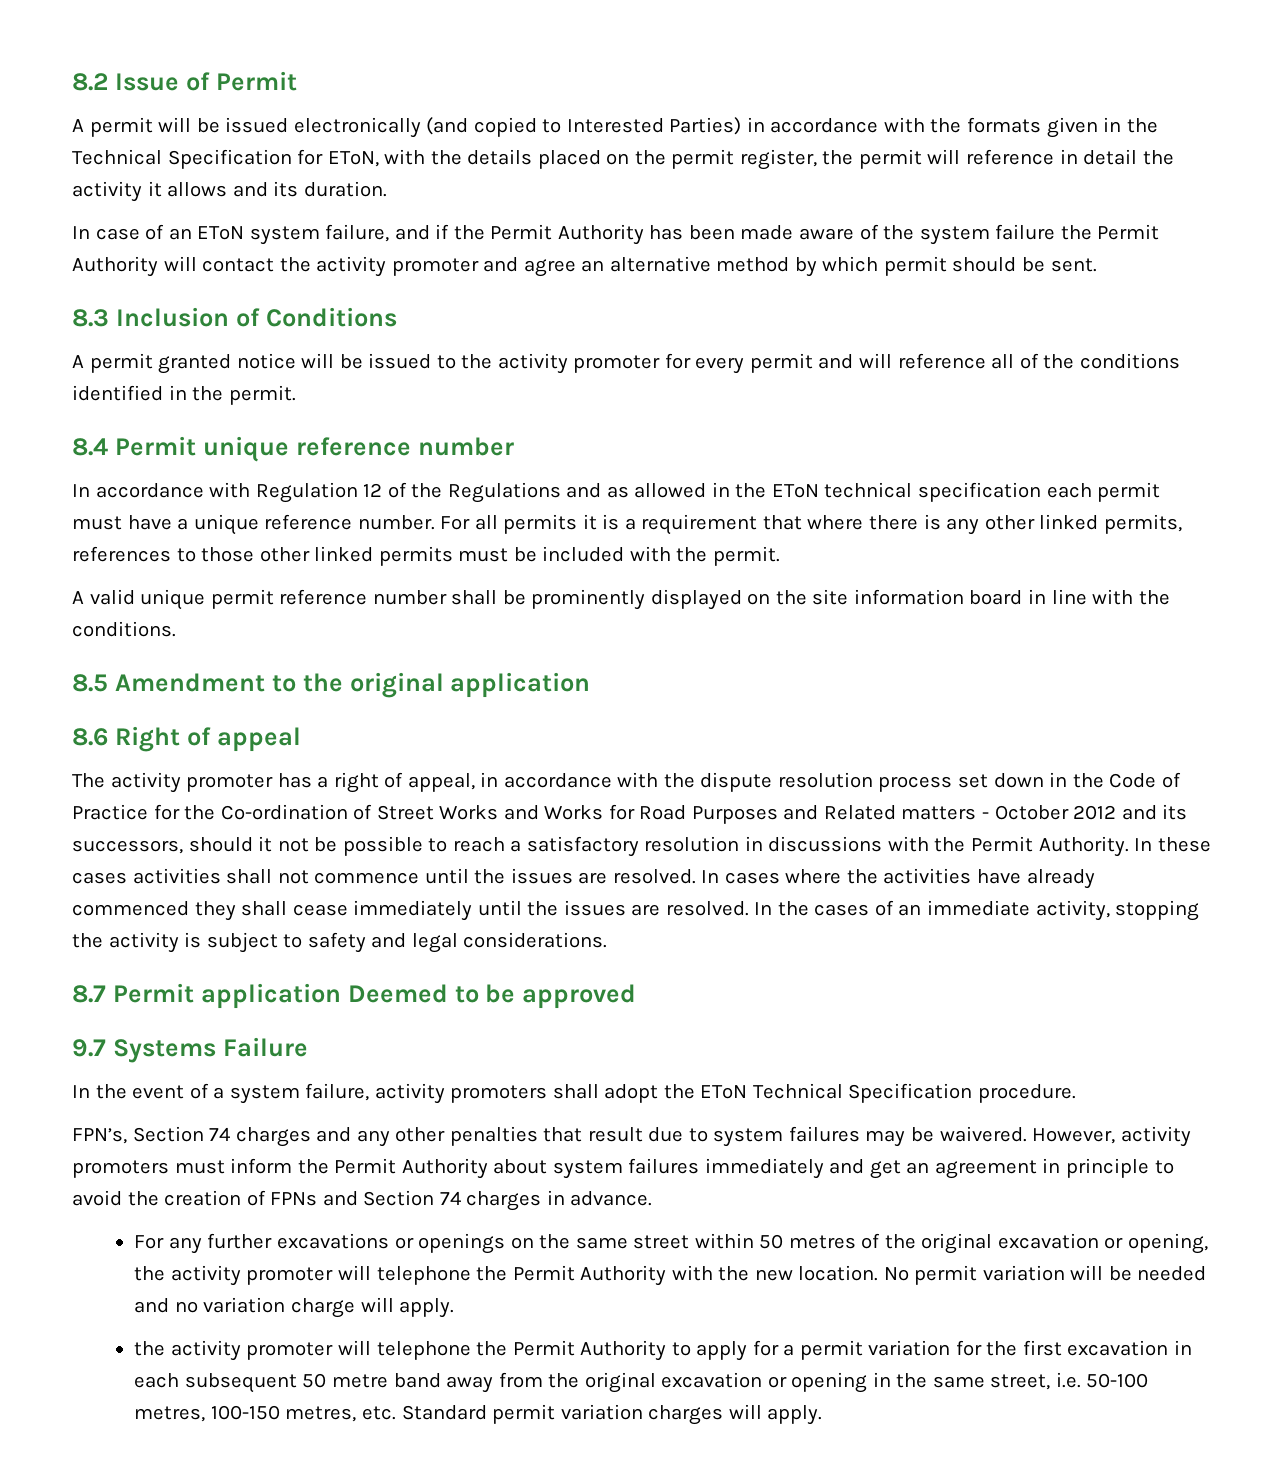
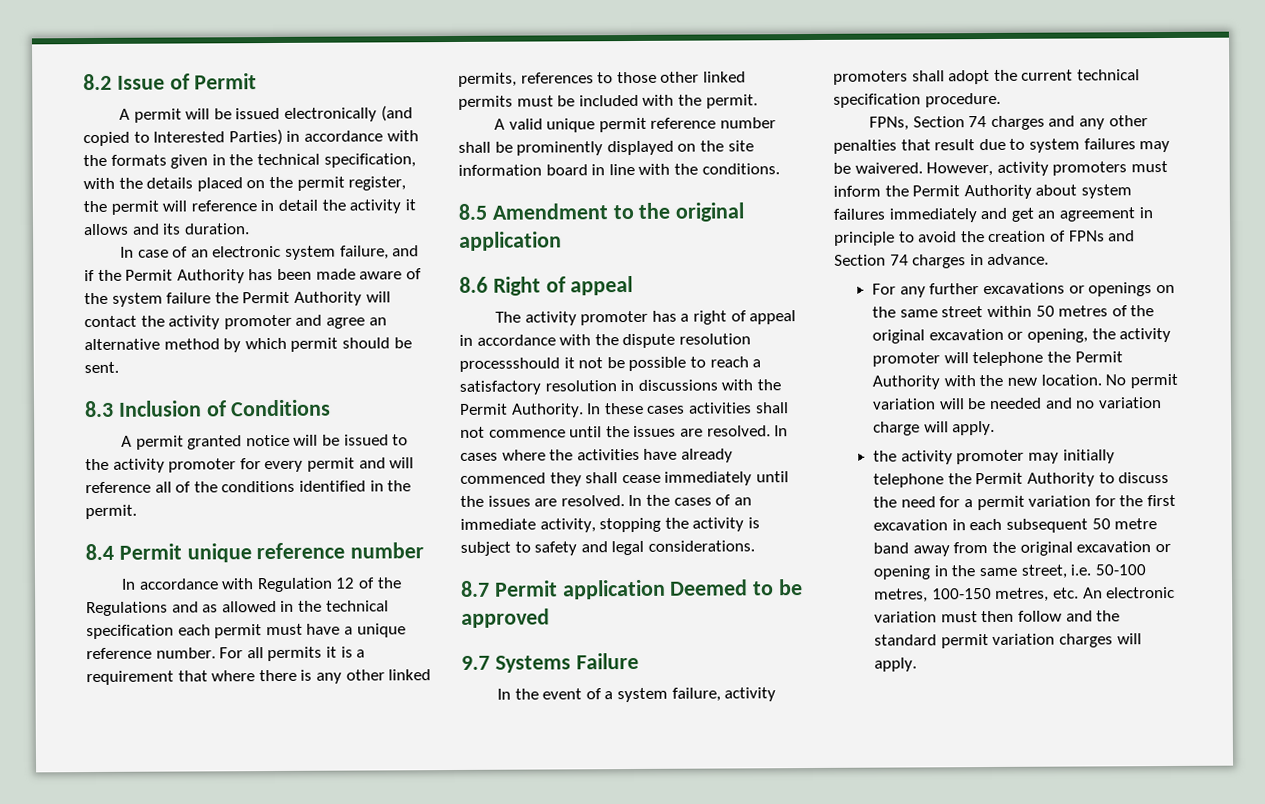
- A permit will be issued electronically (and copied to Interested Parties) in accordance with the formats given in the Technical Specification for EToN, with the details placed on the permit register, the permit will reference in detail the activity it allows and its duration.
+ A permit will be issued electronically (and copied to Interested Parties) in accordance with the formats given in the technical specification, with the details placed on the permit register, the permit will reference in detail the activity it allows and its duration.
- In case of an EToN system failure, and if the Permit Authority has been made aware of the system failure the Permit Authority will contact the activity promoter and agree an alternative method by which permit should be sent.
+ In case of an electronic system failure, and if the Permit Authority has been made aware of the system failure the Permit Authority will contact the activity promoter and agree an alternative method by which permit should be sent.
- In accordance with Regulation 12 of the Regulations and as allowed in the EToN technical specification each permit must have a unique reference number.
+ In accordance with Regulation 12 of the Regulations and as allowed in the technical specification each permit must have a unique reference number.
- The activity promoter has a right of appeal, in accordance with the dispute resolution process set down in the Code of Practice for the Co-ordination of Street Works and Works for Road Purposes and Related matters - October 2012 and its successors, should it not be possible to reach a satisfactory resolution in discussions with the Permit Authority.
+ The activity promoter has a right of appeal in accordance with the dispute resolution processshould it not be possible to reach a satisfactory resolution in discussions with the Permit Authority.
- In the event of a system failure, activity promoters shall adopt the EToN Technical Specification procedure.
+ In the event of a system failure, activity promoters shall adopt the current technical specification procedure.
- FPN’s, Section 74 charges and any other penalties that result due to system failures may be waivered.
+ FPNs, Section 74 charges and any other penalties that result due to system failures may be waivered.
- the activity promoter will telephone the Permit Authority to apply for a permit variation for the first excavation in each subsequent 50 metre band away from the original excavation or opening in the same street, i.e. 50-100 metres, 100-150 metres, etc. Standard permit variation charges will apply.
+ the activity promoter may initially telephone the Permit Authority to discuss the need for a permit variation for the first excavation in each subsequent 50 metre band away from the original excavation or opening in the same street, i.e. 50-100 metres, 100-150 metres, etc. An electronic variation must then follow and the standard permit variation charges will apply.

